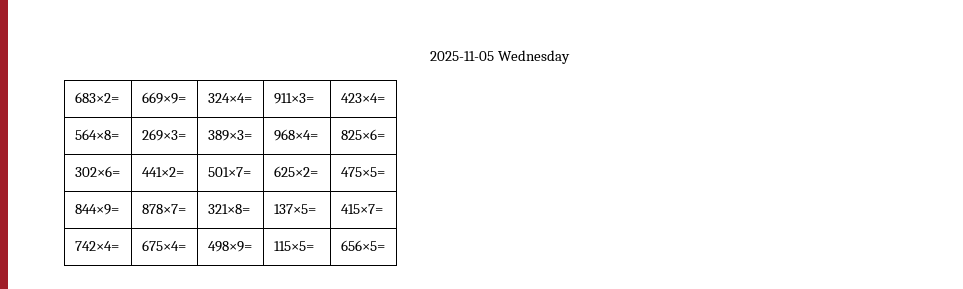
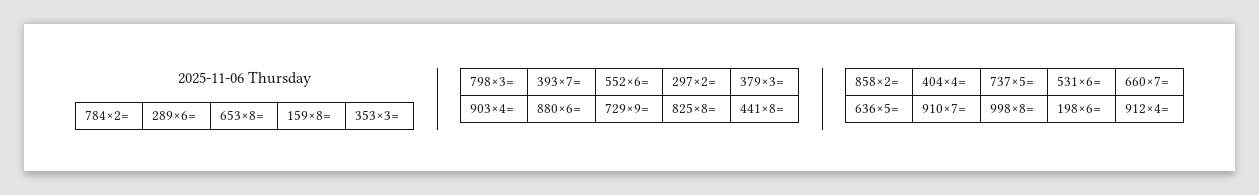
- 2025-11-05 Wednesday
- 683×2= | 669×9= | 324×4= | 911×3= | 423×4=
- 564×8= | 269×3= | 389×3= | 968×4= | 825×6=
- 302×6= | 441×2= | 501×7= | 625×2= | 475×5=
- 844×9= | 878×7= | 321×8= | 137×5= | 415×7=
- 742×4= | 675×4= | 498×9= | 115×5= | 656×5=
+ 2025-11-06 Thursday
+ 784×2= | 289×6= | 653×8= | 159×8= | 353×3=
+ 798×3= | 393×7= | 552×6= | 297×2= | 379×3=
+ 903×4= | 880×6= | 729×9= | 825×8= | 441×8=
+ 858×2= | 404×4= | 737×5= | 531×6= | 660×7=
+ 636×5= | 910×7= | 998×8= | 198×6= | 912×4=

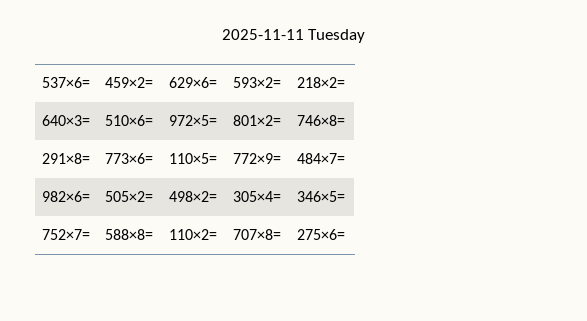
- 2025-11-06 Thursday
- 784×2= | 289×6= | 653×8= | 159×8= | 353×3=
- 798×3= | 393×7= | 552×6= | 297×2= | 379×3=
- 903×4= | 880×6= | 729×9= | 825×8= | 441×8=
- 858×2= | 404×4= | 737×5= | 531×6= | 660×7=
- 636×5= | 910×7= | 998×8= | 198×6= | 912×4=
+ 2025-11-11 Tuesday
+ 537×6= | 459×2= | 629×6= | 593×2= | 218×2=
+ 640×3= | 510×6= | 972×5= | 801×2= | 746×8=
+ 291×8= | 773×6= | 110×5= | 772×9= | 484×7=
+ 982×6= | 505×2= | 498×2= | 305×4= | 346×5=
+ 752×7= | 588×8= | 110×2= | 707×8= | 275×6=

